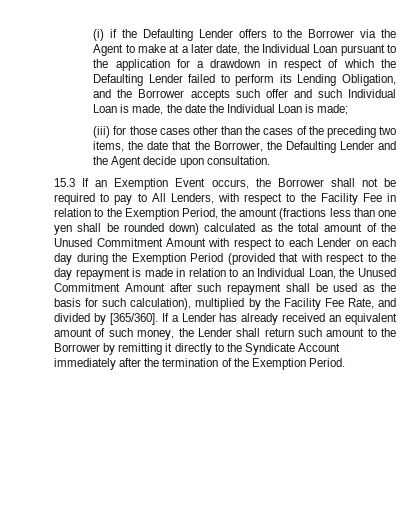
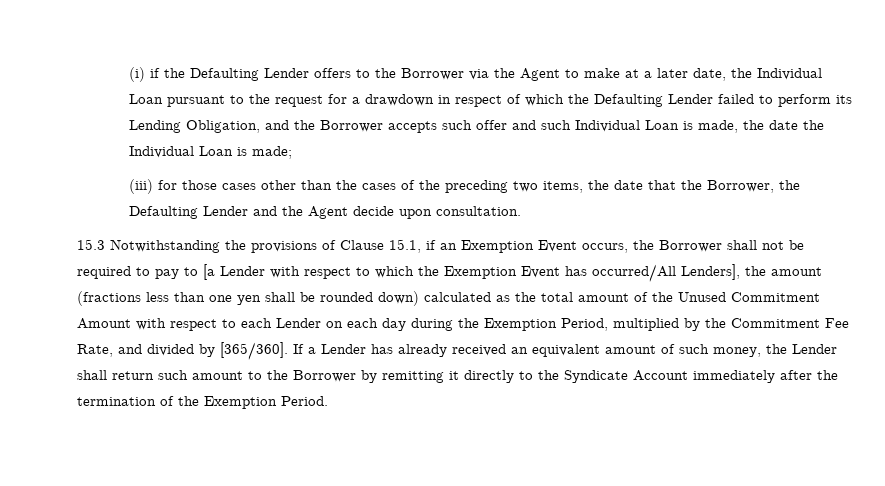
- (i) if the Defaulting Lender offers to the Borrower via the Agent to make at a later date, the Individual Loan pursuant to the application for a drawdown in respect of which the Defaulting Lender failed to perform its Lending Obligation, and the Borrower accepts such offer and such Individual Loan is made, the date the Individual Loan is made;
+ (i) if the Defaulting Lender offers to the Borrower via the Agent to make at a later date, the Individual Loan pursuant to the request for a drawdown in respect of which the Defaulting Lender failed to perform its Lending Obligation, and the Borrower accepts such offer and such Individual Loan is made, the date the Individual Loan is made;
- 15.3 If an Exemption Event occurs, the Borrower shall not be required to pay to All Lenders, with respect to the Facility Fee in relation to the Exemption Period, the amount (fractions less than one yen shall be rounded down) calculated as the total amount of the Unused Commitment Amount with respect to each Lender on each day during the Exemption Period (provided that with respect to the day repayment is made in relation to an Individual Loan, the Unused Commitment Amount after such repayment shall be used as the basis for such calculation), multiplied by the Facility Fee Rate, and divided by [365/360].
+ 15.3 Notwithstanding the provisions of Clause 15.1, if an Exemption Event occurs, the Borrower shall not be required to pay to [a Lender with respect to which the Exemption Event has occurred/All Lenders], the amount (fractions less than one yen shall be rounded down) calculated as the total amount of the Unused Commitment Amount with respect to each Lender on each day during the Exemption Period, multiplied by the Commitment Fee Rate, and divided by [365/360].

